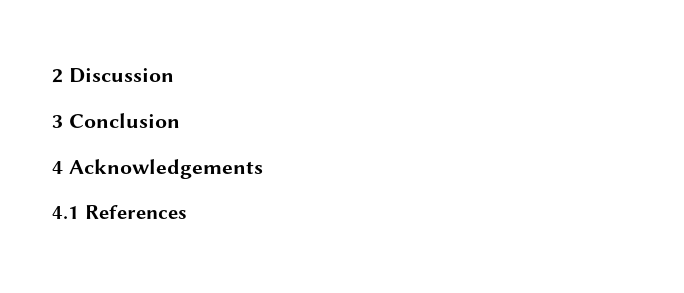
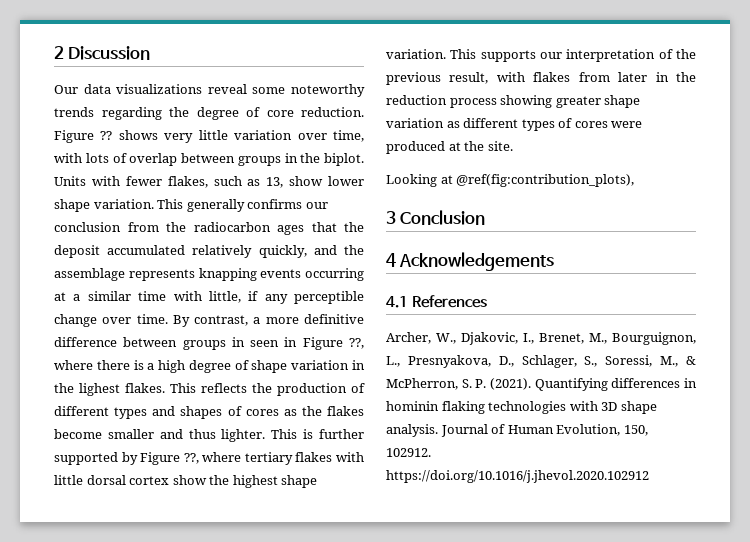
+ Our data visualizations reveal some noteworthy trends regarding the degree of core reduction. Figure ?? shows very little variation over time, with lots of overlap between groups in the biplot. Units with fewer flakes, such as 13, show lower shape variation. This generally confirms our conclusion from the radiocarbon ages that the deposit accumulated relatively quickly, and the assemblage represents knapping events occurring at a similar time with little, if any perceptible change over time. By contrast, a more definitive difference between groups in seen in Figure ??, where there is a high degree of shape variation in the lighest flakes. This reflects the production of different types and shapes of cores as the flakes become smaller and thus lighter. This is further supported by Figure ??, where tertiary flakes with little dorsal cortex show the highest shape variation. This supports our interpretation of the previous result, with flakes from later in the reduction process showing greater shape variation as different types of cores were produced at the site.
+ Looking at @ref(fig:contribution_plots),
+ Archer, W., Djakovic, I., Brenet, M., Bourguignon, L., Presnyakova, D., Schlager, S., Soressi, M., & McPherron, S. P. (2021). Quantifying differences in hominin flaking technologies with 3D shape analysis. Journal of Human Evolution, 150, 102912. https://doi.org/10.1016/j.jhevol.2020.102912

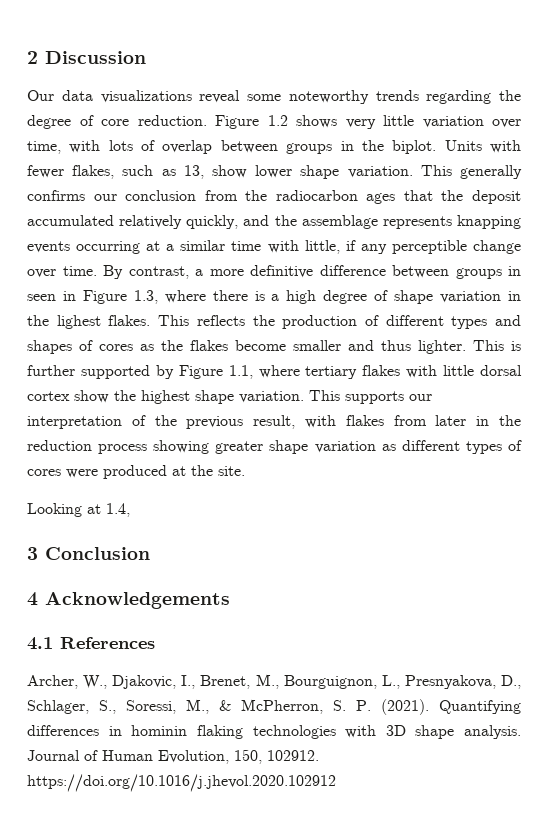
- Figure ?? shows very little variation over time, with lots of overlap between groups in the biplot.
+ Figure 1.2 shows very little variation over time, with lots of overlap between groups in the biplot.
- By contrast, a more definitive difference between groups in seen in Figure ??, where there is a high degree of shape variation in the lighest flakes.
+ By contrast, a more definitive difference between groups in seen in Figure 1.3, where there is a high degree of shape variation in the lighest flakes.
- This is further supported by Figure ??, where tertiary flakes with little dorsal cortex show the highest shape variation.
+ This is further supported by Figure 1.1, where tertiary flakes with little dorsal cortex show the highest shape variation.
- Looking at @ref(fig:contribution_plots),
+ Looking at 1.4,

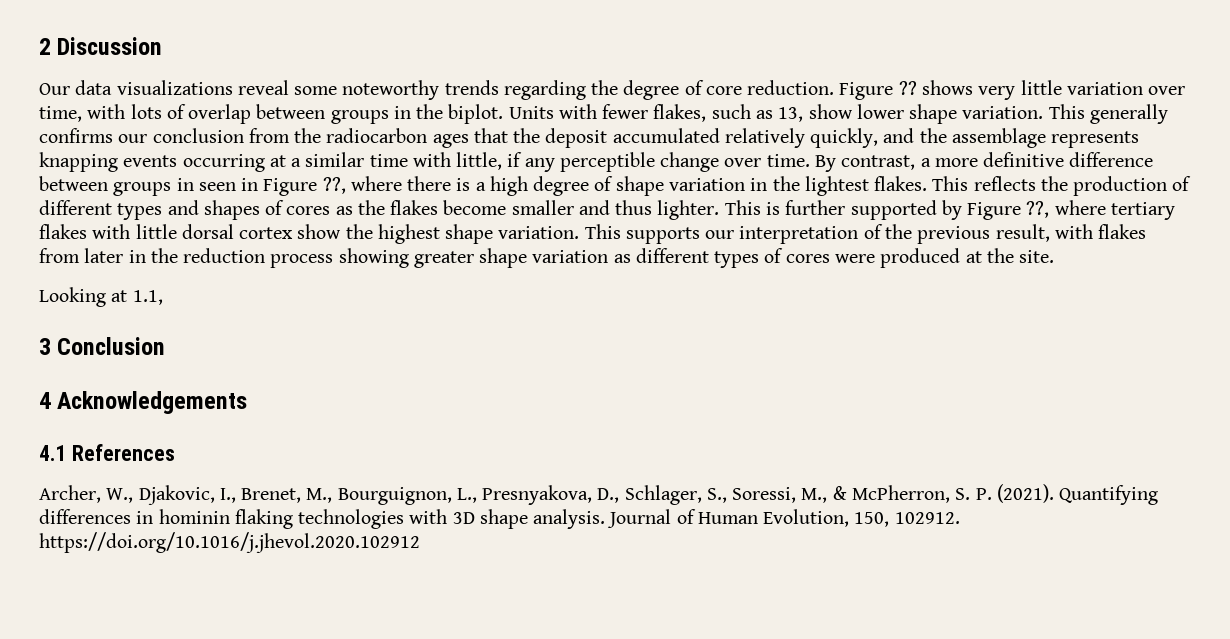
- Figure 1.2 shows very little variation over time, with lots of overlap between groups in the biplot.
+ Figure ?? shows very little variation over time, with lots of overlap between groups in the biplot.
- By contrast, a more definitive difference between groups in seen in Figure 1.3, where there is a high degree of shape variation in the lighest flakes.
+ By contrast, a more definitive difference between groups in seen in Figure ??, where there is a high degree of shape variation in the lightest flakes.
- This is further supported by Figure 1.1, where tertiary flakes with little dorsal cortex show the highest shape variation.
+ This is further supported by Figure ??, where tertiary flakes with little dorsal cortex show the highest shape variation.
- Looking at 1.4,
+ Looking at 1.1,

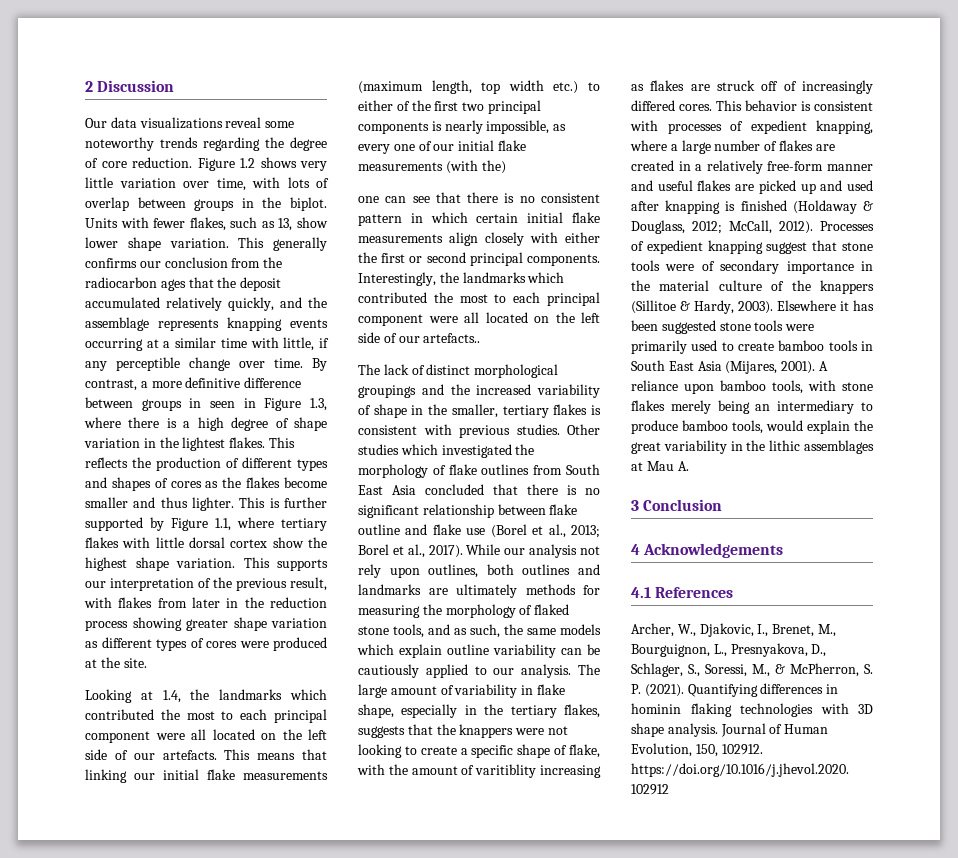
- Figure ?? shows very little variation over time, with lots of overlap between groups in the biplot.
+ Figure 1.2 shows very little variation over time, with lots of overlap between groups in the biplot.
- By contrast, a more definitive difference between groups in seen in Figure ??, where there is a high degree of shape variation in the lightest flakes.
+ By contrast, a more definitive difference between groups in seen in Figure 1.3, where there is a high degree of shape variation in the lightest flakes.
- This is further supported by Figure ??, where tertiary flakes with little dorsal cortex show the highest shape variation.
+ This is further supported by Figure 1.1, where tertiary flakes with little dorsal cortex show the highest shape variation.
- Looking at 1.1,
+ Looking at 1.4, the landmarks which contributed the most to each principal component were all located on the left side of our artefacts. This means that linking our initial flake measurements (maximum length, top width etc.) to either of the first two principal components is nearly impossible, as every one of our initial flake measurements (with the)
+ one can see that there is no consistent pattern in which certain initial flake measurements align closely with either the first or second principal components. Interestingly, the landmarks which contributed the most to each principal component were all located on the left side of our artefacts..
+ The lack of distinct morphological groupings and the increased variability of shape in the smaller, tertiary flakes is consistent with previous studies. Other studies which investigated the morphology of flake outlines from South East Asia concluded that there is no significant relationship between flake outline and flake use (Borel et al., 2013; Borel et al., 2017). While our analysis not rely upon outlines, both outlines and landmarks are ultimately methods for measuring the morphology of flaked stone tools, and as such, the same models which explain outline variability can be cautiously applied to our analysis. The large amount of variability in flake shape, especially in the tertiary flakes, suggests that the knappers were not looking to create a specific shape of flake, with the amount of varitiblity increasing as flakes are struck off of increasingly differed cores. This behavior is consistent with processes of expedient knapping, where a large number of flakes are created in a relatively free-form manner and useful flakes are picked up and used after knapping is finished (Holdaway & Douglass, 2012; McCall, 2012). Processes of expedient knapping suggest that stone tools were of secondary importance in the material culture of the knappers (Sillitoe & Hardy, 2003). Elsewhere it has been suggested stone tools were primarily used to create bamboo tools in South East Asia (Mijares, 2001). A reliance upon bamboo tools, with stone flakes merely being an intermediary to produce bamboo tools, would explain the great variability in the lithic assemblages at Mau A.

